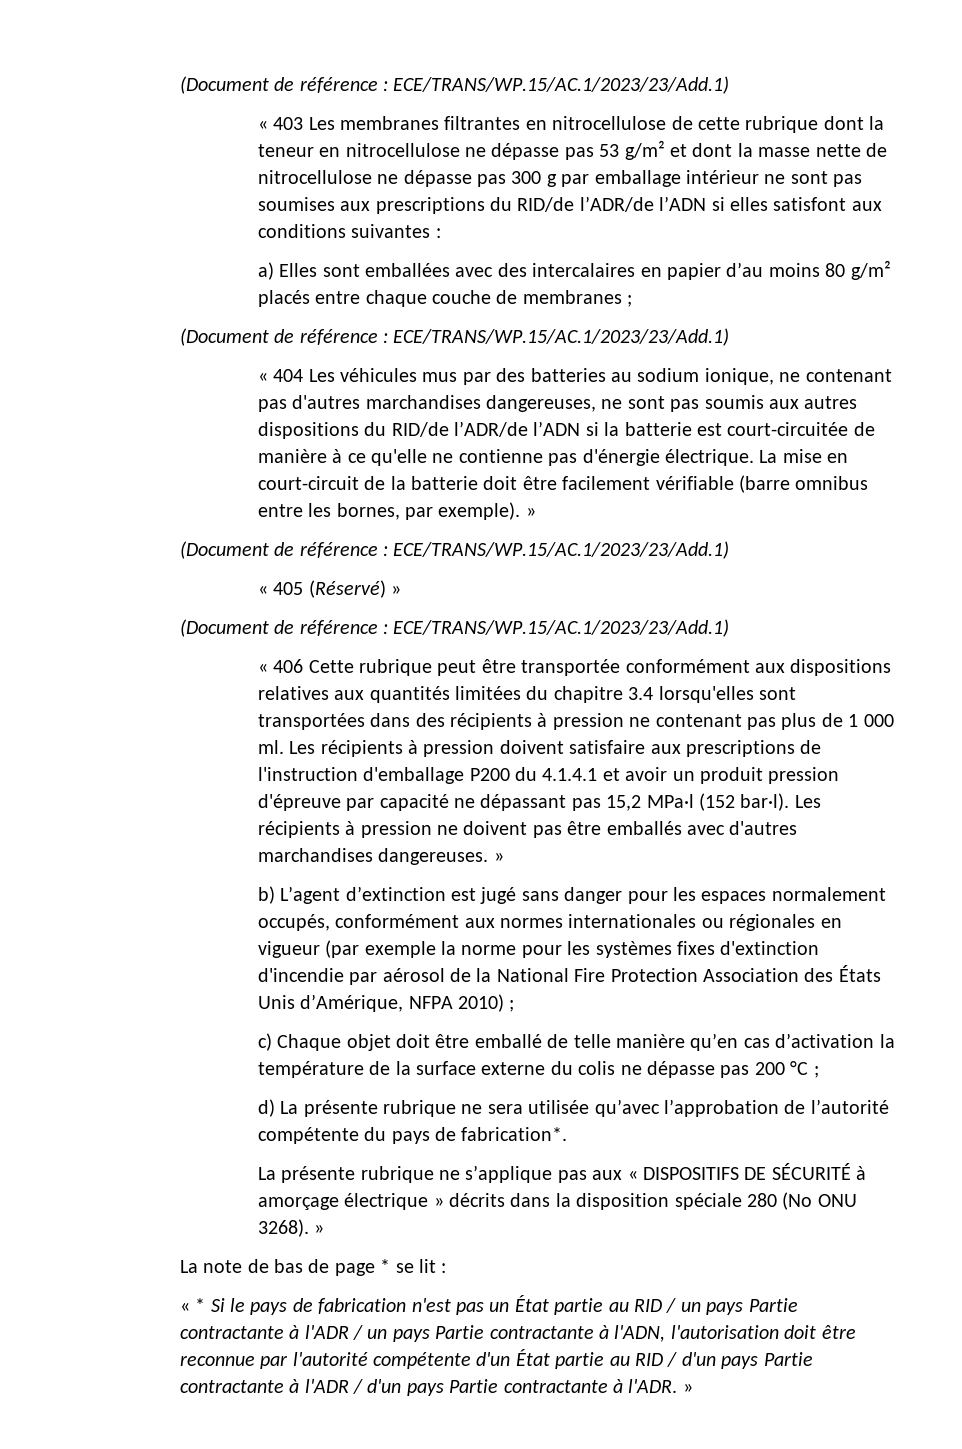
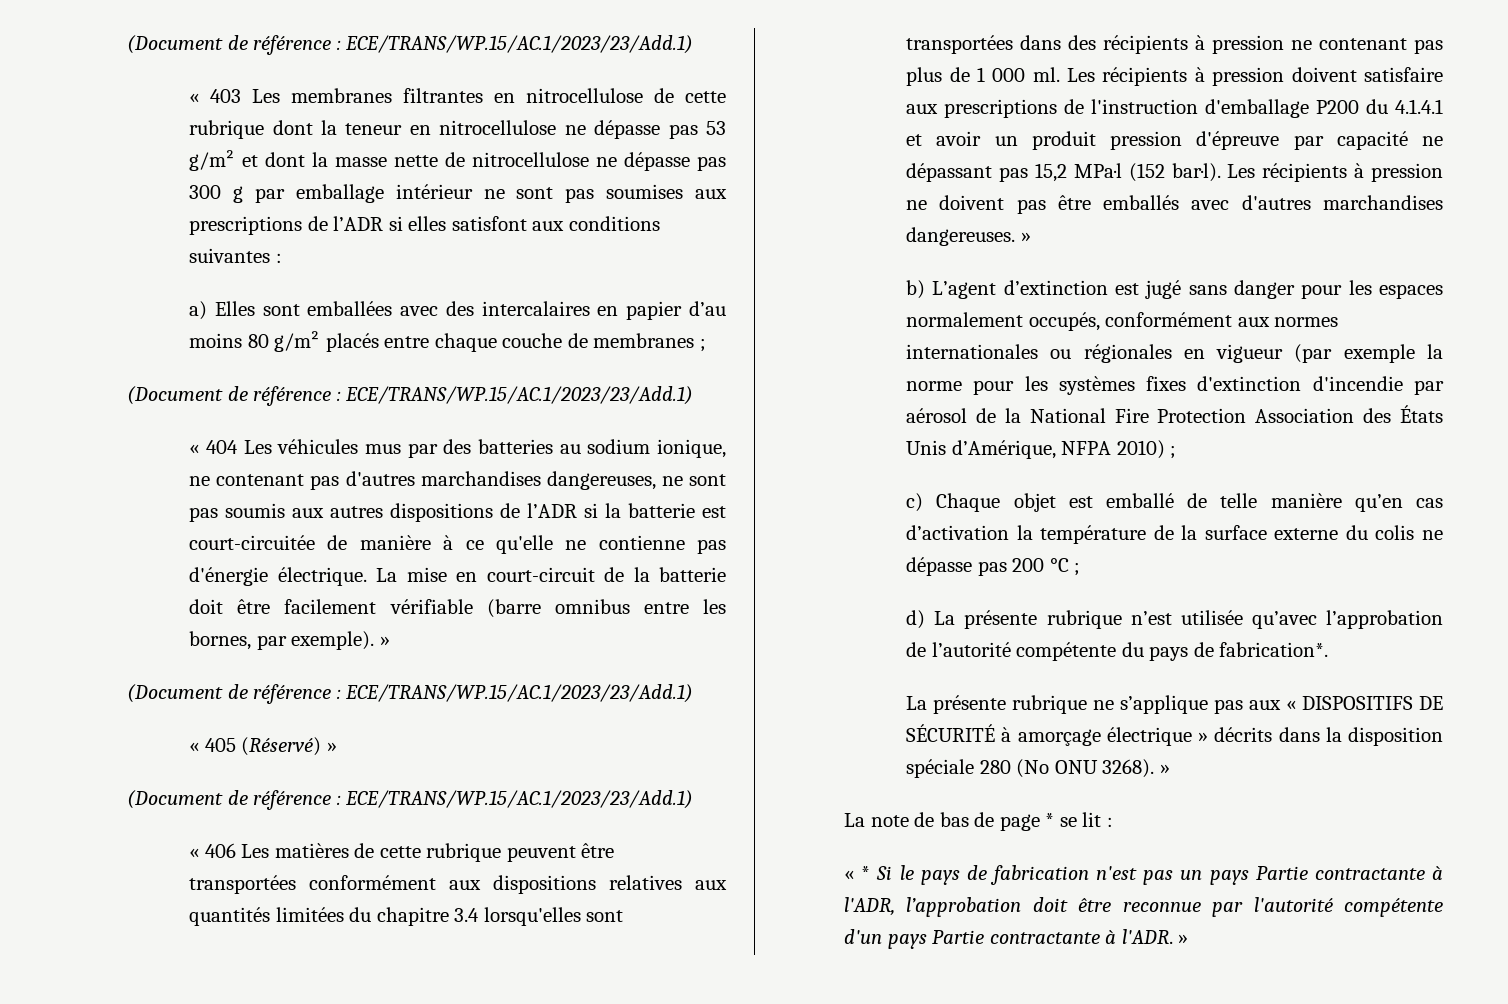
- « 403 Les membranes filtrantes en nitrocellulose de cette rubrique dont la teneur en nitrocellulose ne dépasse pas 53 g/m² et dont la masse nette de nitrocellulose ne dépasse pas 300 g par emballage intérieur ne sont pas soumises aux prescriptions du RID/de l’ADR/de l’ADN si elles satisfont aux conditions suivantes :
+ « 403 Les membranes filtrantes en nitrocellulose de cette rubrique dont la teneur en nitrocellulose ne dépasse pas 53 g/m² et dont la masse nette de nitrocellulose ne dépasse pas 300 g par emballage intérieur ne sont pas soumises aux prescriptions de l’ADR si elles satisfont aux conditions suivantes :
- « 404 Les véhicules mus par des batteries au sodium ionique, ne contenant pas d'autres marchandises dangereuses, ne sont pas soumis aux autres dispositions du RID/de l’ADR/de l’ADN si la batterie est court-circuitée de manière à ce qu'elle ne contienne pas d'énergie électrique.
+ « 404 Les véhicules mus par des batteries au sodium ionique, ne contenant pas d'autres marchandises dangereuses, ne sont pas soumis aux autres dispositions de l’ADR si la batterie est court-circuitée de manière à ce qu'elle ne contienne pas d'énergie électrique.
- « 406 Cette rubrique peut être transportée conformément aux dispositions relatives aux quantités limitées du chapitre 3.4 lorsqu'elles sont transportées dans des récipients à pression ne contenant pas plus de 1 000 ml.
+ « 406 Les matières de cette rubrique peuvent être transportées conformément aux dispositions relatives aux quantités limitées du chapitre 3.4 lorsqu'elles sont transportées dans des récipients à pression ne contenant pas plus de 1 000 ml.
- c) Chaque objet doit être emballé de telle manière qu’en cas d’activation la température de la surface externe du colis ne dépasse pas 200 °C ;
+ c) Chaque objet est emballé de telle manière qu’en cas d’activation la température de la surface externe du colis ne dépasse pas 200 °C ;
- d) La présente rubrique ne sera utilisée qu’avec l’approbation de l’autorité compétente du pays de fabrication*.
+ d) La présente rubrique n’est utilisée qu’avec l’approbation de l’autorité compétente du pays de fabrication*.
- « * Si le pays de fabrication n'est pas un État partie au RID / un pays Partie contractante à l'ADR / un pays Partie contractante à l'ADN, l'autorisation doit être reconnue par l'autorité compétente d'un État partie au RID / d'un pays Partie contractante à l'ADR / d'un pays Partie contractante à l'ADR. »
+ « * Si le pays de fabrication n'est pas un pays Partie contractante à l'ADR, l’approbation doit être reconnue par l'autorité compétente d'un pays Partie contractante à l'ADR. »

